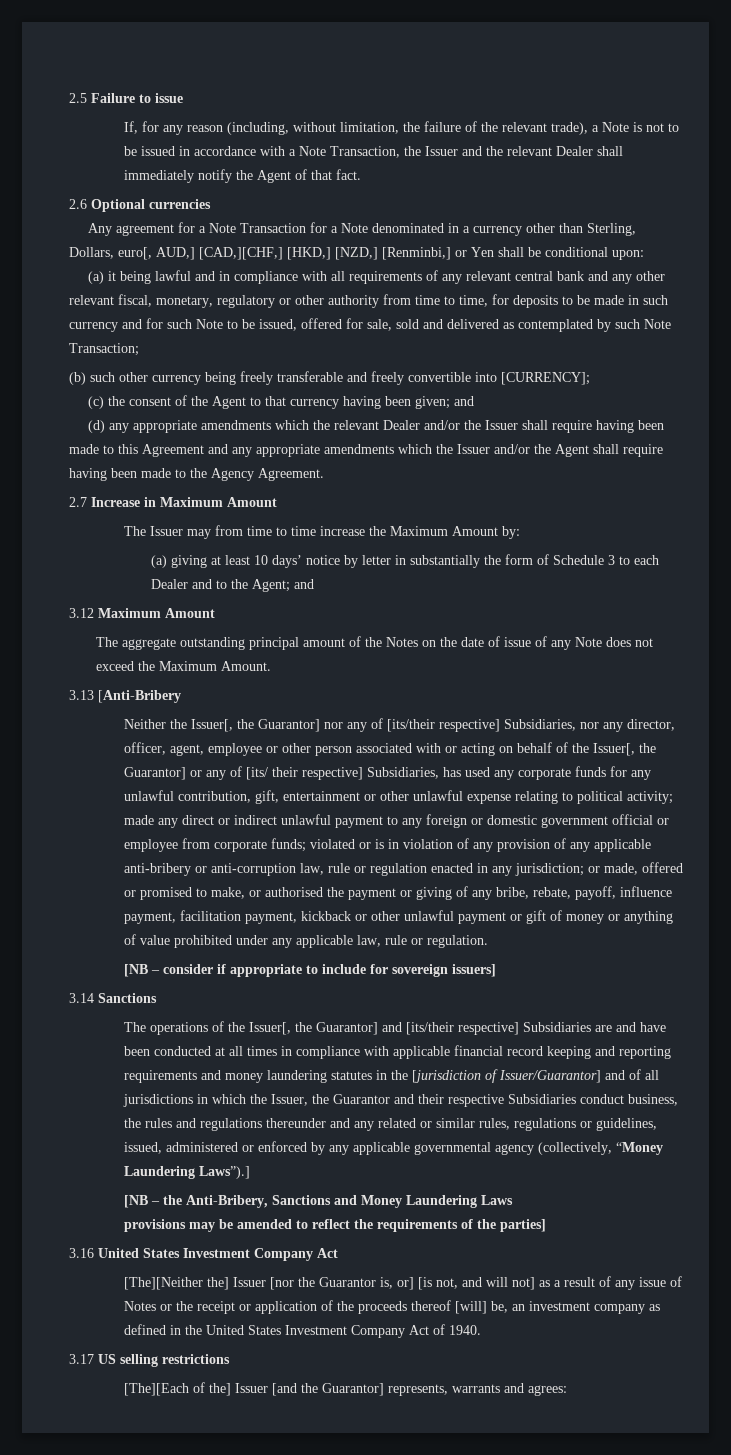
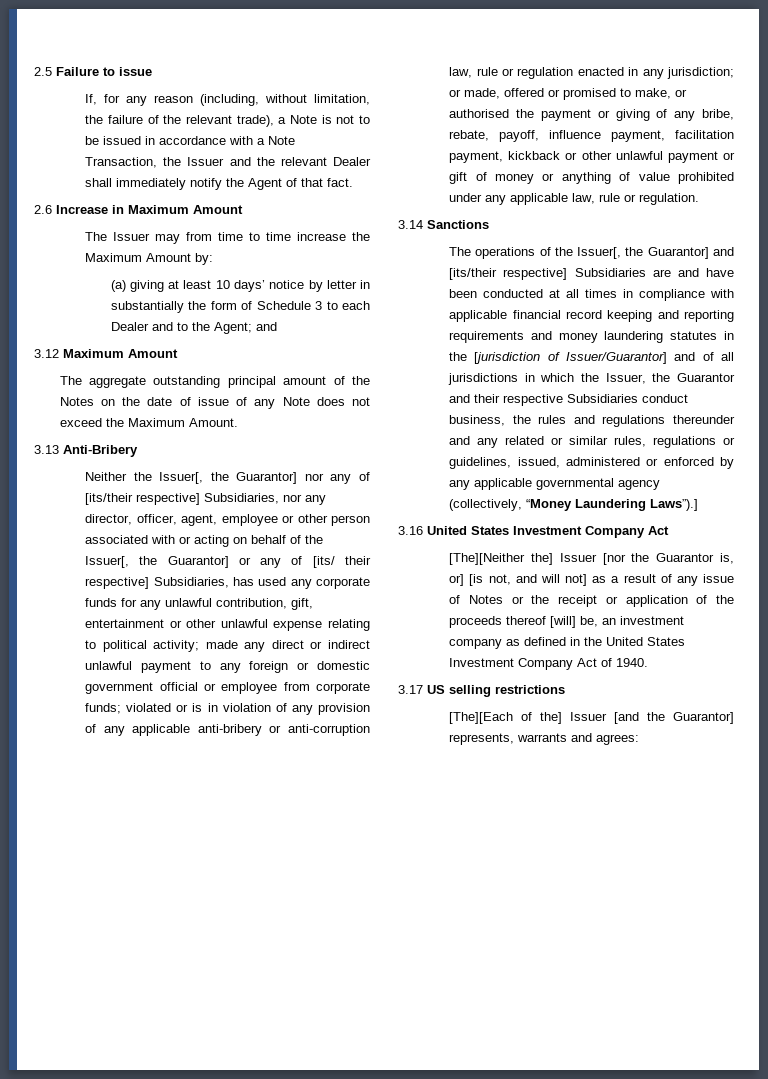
- 2.6 Optional currencies
- Any agreement for a Note Transaction for a Note denominated in a currency other than Sterling, Dollars, euro[, AUD,] [CAD,][CHF,] [HKD,] [NZD,] [Renminbi,] or Yen shall be conditional upon:
- (a) it being lawful and in compliance with all requirements of any relevant central bank and any other relevant fiscal, monetary, regulatory or other authority from time to time, for deposits to be made in such currency and for such Note to be issued, offered for sale, sold and delivered as contemplated by such Note Transaction;
- (b) such other currency being freely transferable and freely convertible into [CURRENCY];
- (c) the consent of the Agent to that currency having been given; and
- (d) any appropriate amendments which the relevant Dealer and/or the Issuer shall require having been made to this Agreement and any appropriate amendments which the Issuer and/or the Agent shall require having been made to the Agency Agreement.
- 2.7 Increase in Maximum Amount
+ 2.6 Increase in Maximum Amount
- 3.13 [Anti-Bribery
+ 3.13 Anti-Bribery
- [NB – consider if appropriate to include for sovereign issuers]
- [NB – the Anti-Bribery, Sanctions and Money Laundering Laws
- provisions may be amended to reflect the requirements of the parties]

